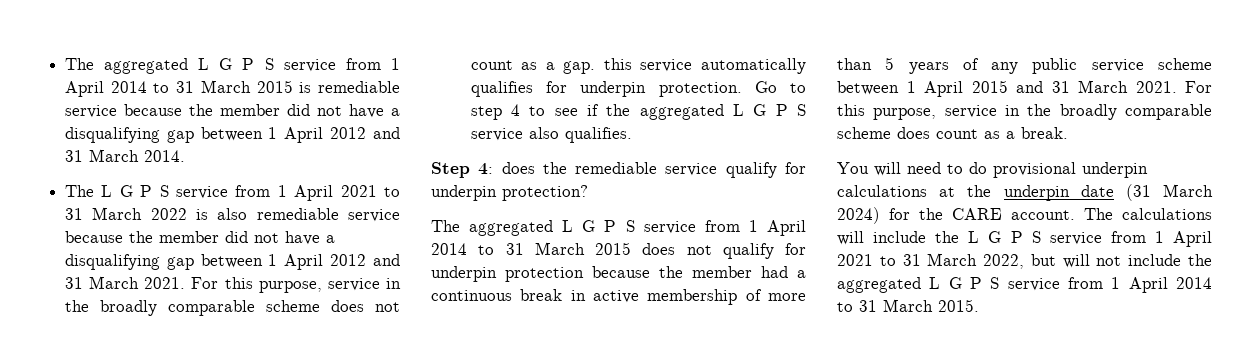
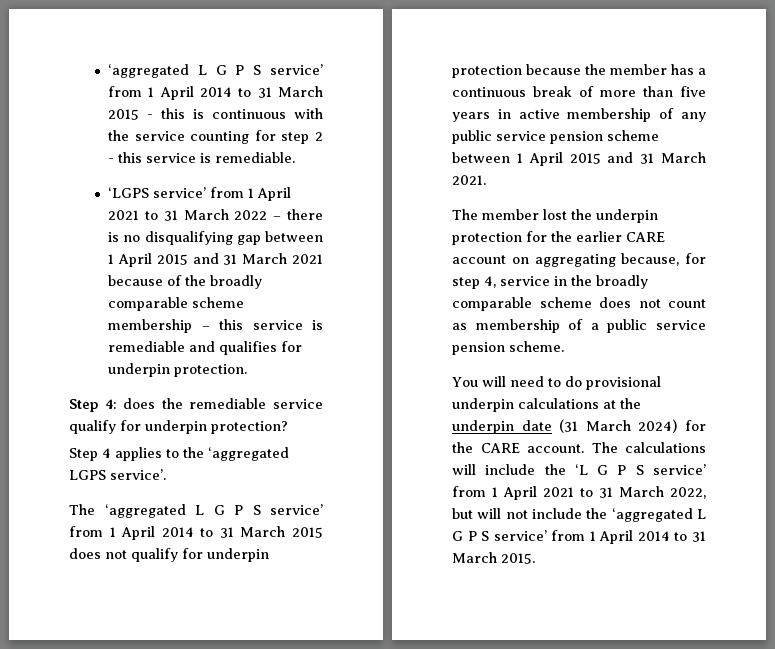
- The aggregated L G P S service from 1 April 2014 to 31 March 2015 is remediable service because the member did not have a disqualifying gap between 1 April 2012 and 31 March 2014.
- The L G P S service from 1 April 2021 to 31 March 2022 is also remediable service because the member did not have a disqualifying gap between 1 April 2012 and 31 March 2021. For this purpose, service in the broadly comparable scheme does not count as a gap. this service automatically qualifies for underpin protection. Go to step 4 to see if the aggregated L G P S service also qualifies.
+ ‘aggregated L G P S service’ from 1 April 2014 to 31 March 2015 - this is continuous with the service counting for step 2 - this service is remediable.
+ ‘LGPS service’ from 1 April 2021 to 31 March 2022 – there is no disqualifying gap between 1 April 2015 and 31 March 2021 because of the broadly comparable scheme membership – this service is remediable and qualifies for underpin protection.
- The aggregated L G P S service from 1 April 2014 to 31 March 2015 does not qualify for underpin protection because the member had a continuous break in active membership of more than 5 years of any public service scheme between 1 April 2015 and 31 March 2021. For this purpose, service in the broadly comparable scheme does count as a break.
+ Step 4 applies to the ‘aggregated LGPS service’.
+ The ‘aggregated L G P S service’ from 1 April 2014 to 31 March 2015 does not qualify for underpin protection because the member has a continuous break of more than five years in active membership of any public service pension scheme between 1 April 2015 and 31 March 2021.
+ The member lost the underpin protection for the earlier CARE account on aggregating because, for step 4, service in the broadly comparable scheme does not count as membership of a public service pension scheme.
- The calculations will include the L G P S service from 1 April 2021 to 31 March 2022, but will not include the aggregated L G P S service from 1 April 2014 to 31 March 2015.
+ The calculations will include the ‘L G P S service’ from 1 April 2021 to 31 March 2022, but will not include the ‘aggregated L G P S service’ from 1 April 2014 to 31 March 2015.

